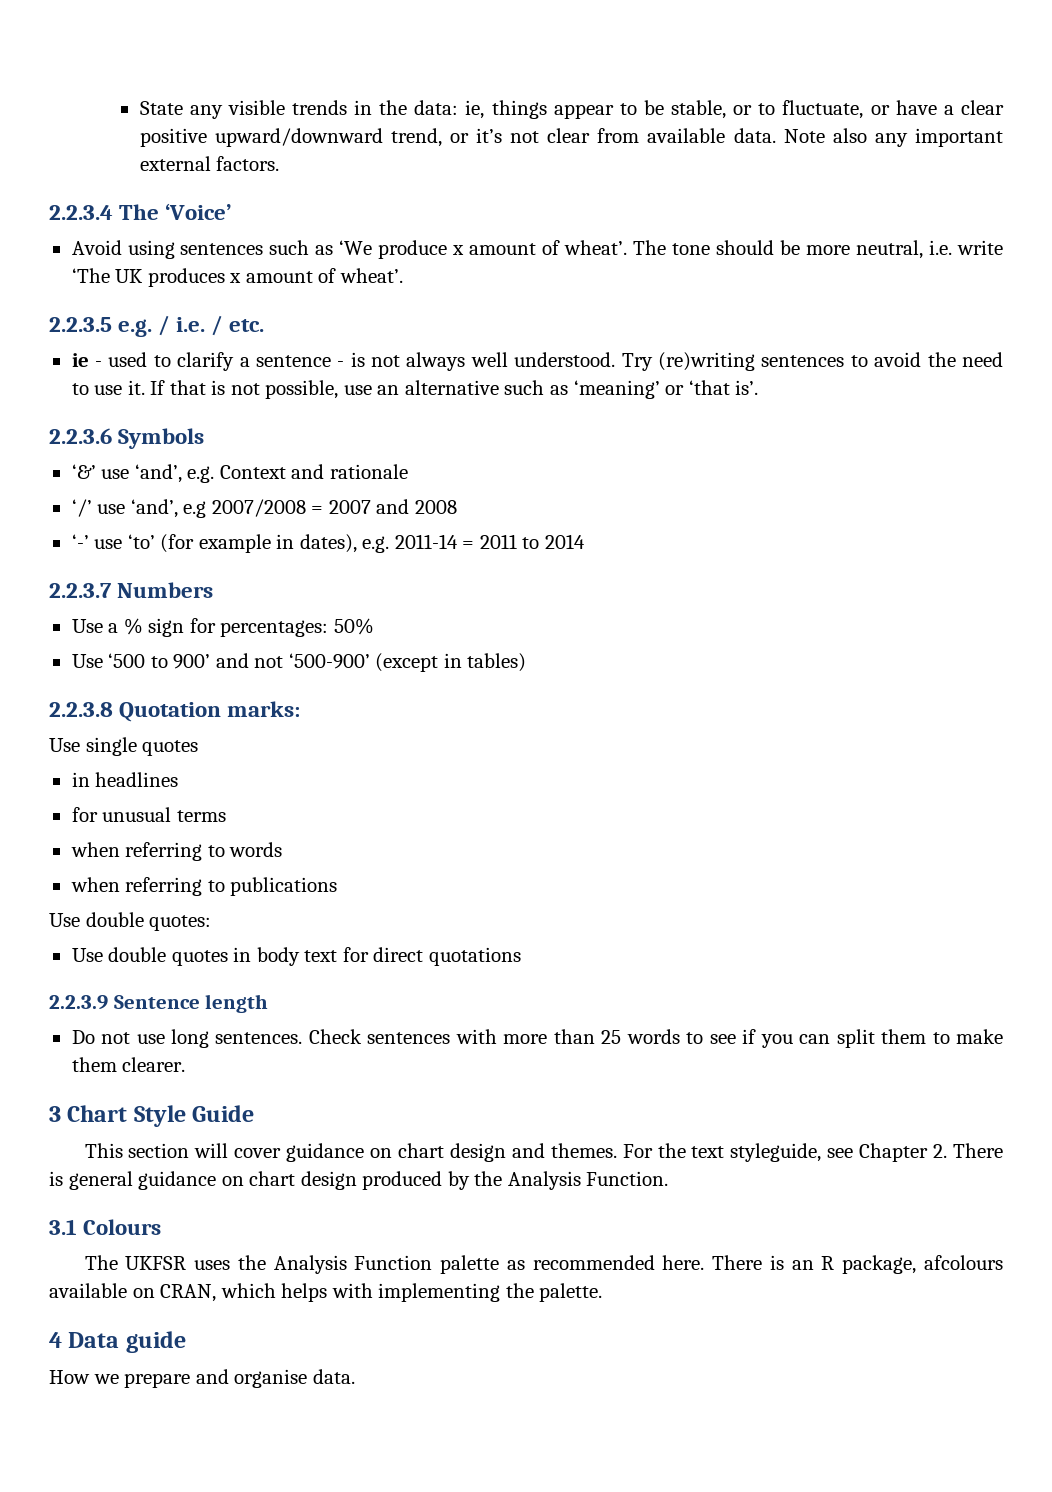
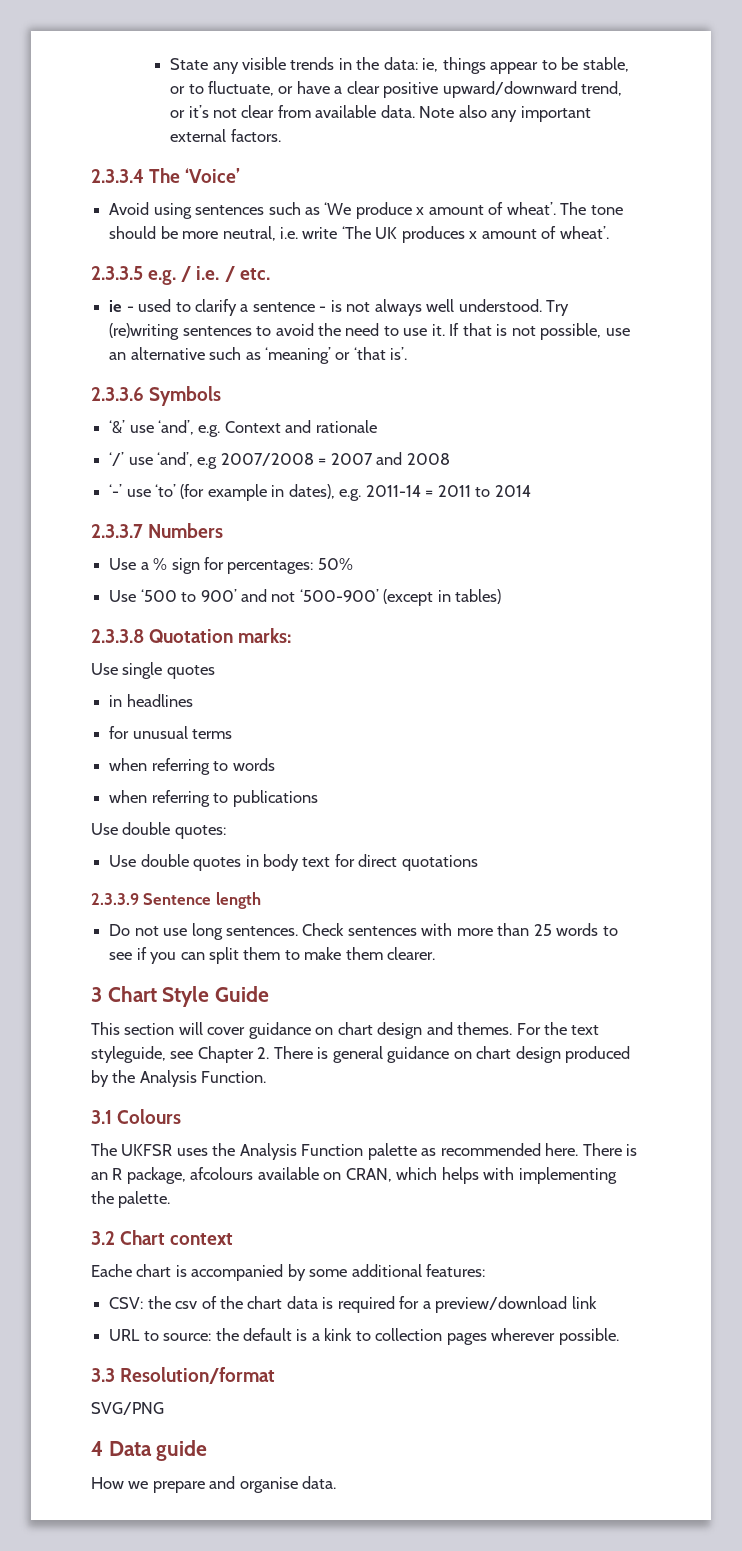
- 2.2.3.4 The ‘Voice’
+ 2.3.3.4 The ‘Voice’
- 2.2.3.5 e.g. / i.e. / etc.
+ 2.3.3.5 e.g. / i.e. / etc.
- 2.2.3.6 Symbols
+ 2.3.3.6 Symbols
- 2.2.3.7 Numbers
+ 2.3.3.7 Numbers
- 2.2.3.8 Quotation marks:
+ 2.3.3.8 Quotation marks:
- 2.2.3.9 Sentence length
+ 2.3.3.9 Sentence length
+ 3.2 Chart context
+ Eache chart is accompanied by some additional features:
+ CSV: the csv of the chart data is required for a preview/download link
+ URL to source: the default is a kink to collection pages wherever possible.
+ 3.3 Resolution/format
+ SVG/PNG

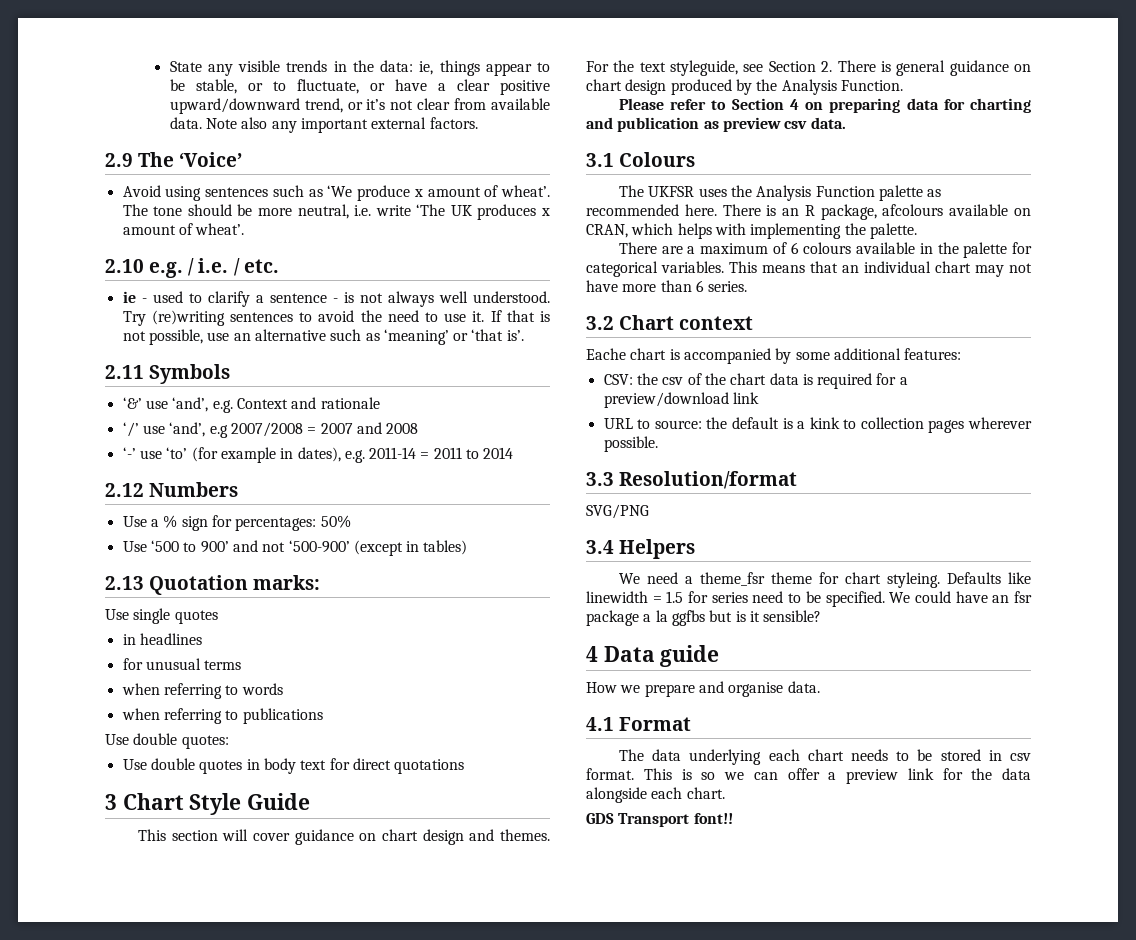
- 2.3.3.4 The ‘Voice’
+ 2.9 The ‘Voice’
- 2.3.3.5 e.g. / i.e. / etc.
+ 2.10 e.g. / i.e. / etc.
- 2.3.3.6 Symbols
+ 2.11 Symbols
- 2.3.3.7 Numbers
+ 2.12 Numbers
- 2.3.3.8 Quotation marks:
+ 2.13 Quotation marks:
- 2.3.3.9 Sentence length
- Do not use long sentences. Check sentences with more than 25 words to see if you can split them to make them clearer.
- For the text styleguide, see Chapter 2. There is general guidance on chart design produced by the Analysis Function.
+ For the text styleguide, see Section 2. There is general guidance on chart design produced by the Analysis Function.
+ Please refer to Section 4 on preparing data for charting and publication as preview csv data.
+ There are a maximum of 6 colours available in the palette for categorical variables. This means that an individual chart may not have more than 6 series.
+ 3.4 Helpers
+ We need a theme_fsr theme for chart styleing. Defaults like linewidth = 1.5 for series need to be specified. We could have an fsr package a la ggfbs but is it sensible?
+ 4.1 Format
+ The data underlying each chart needs to be stored in csv format. This is so we can offer a preview link for the data alongside each chart.
+ GDS Transport font!!

